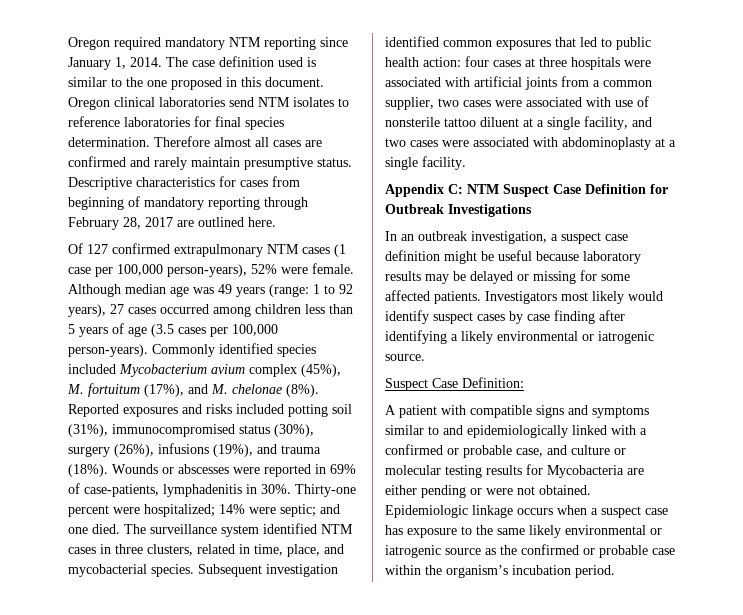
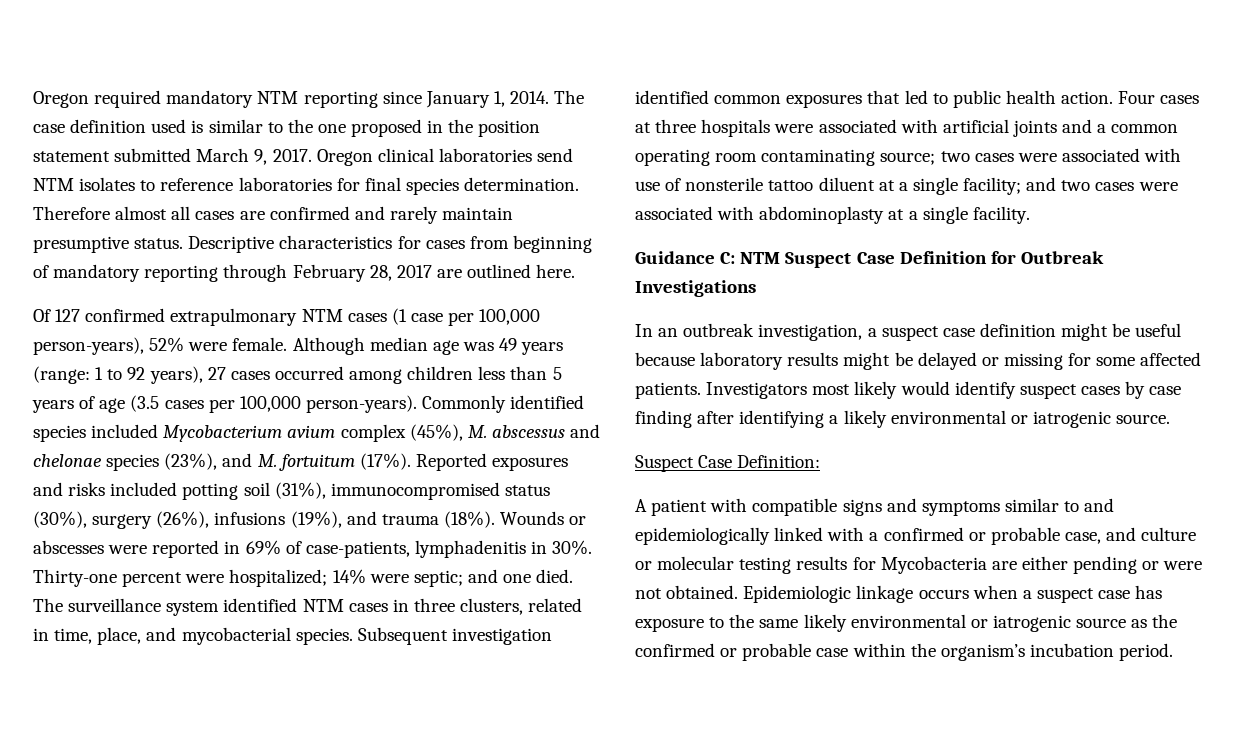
- The case definition used is similar to the one proposed in this document.
+ The case definition used is similar to the one proposed in the position statement submitted March 9, 2017.
- Commonly identified species included Mycobacterium avium complex (45%), M. fortuitum (17%), and M. chelonae (8%).
+ Commonly identified species included Mycobacterium avium complex (45%), M. abscessus and chelonae species (23%), and M. fortuitum (17%).
- Subsequent investigation identified common exposures that led to public health action: four cases at three hospitals were associated with artificial joints from a common supplier, two cases were associated with use of nonsterile tattoo diluent at a single facility, and two cases were associated with abdominoplasty at a single facility.
+ Subsequent investigation identified common exposures that led to public health action. Four cases at three hospitals were associated with artificial joints and a common operating room contaminating source; two cases were associated with use of nonsterile tattoo diluent at a single facility; and two cases were associated with abdominoplasty at a single facility.
- Appendix C: NTM Suspect Case Definition for Outbreak Investigations
+ Guidance C: NTM Suspect Case Definition for Outbreak Investigations
- In an outbreak investigation, a suspect case definition might be useful because laboratory results may be delayed or missing for some affected patients.
+ In an outbreak investigation, a suspect case definition might be useful because laboratory results might be delayed or missing for some affected patients.

